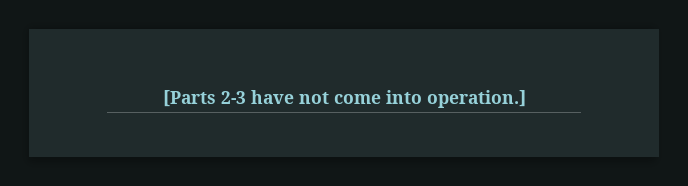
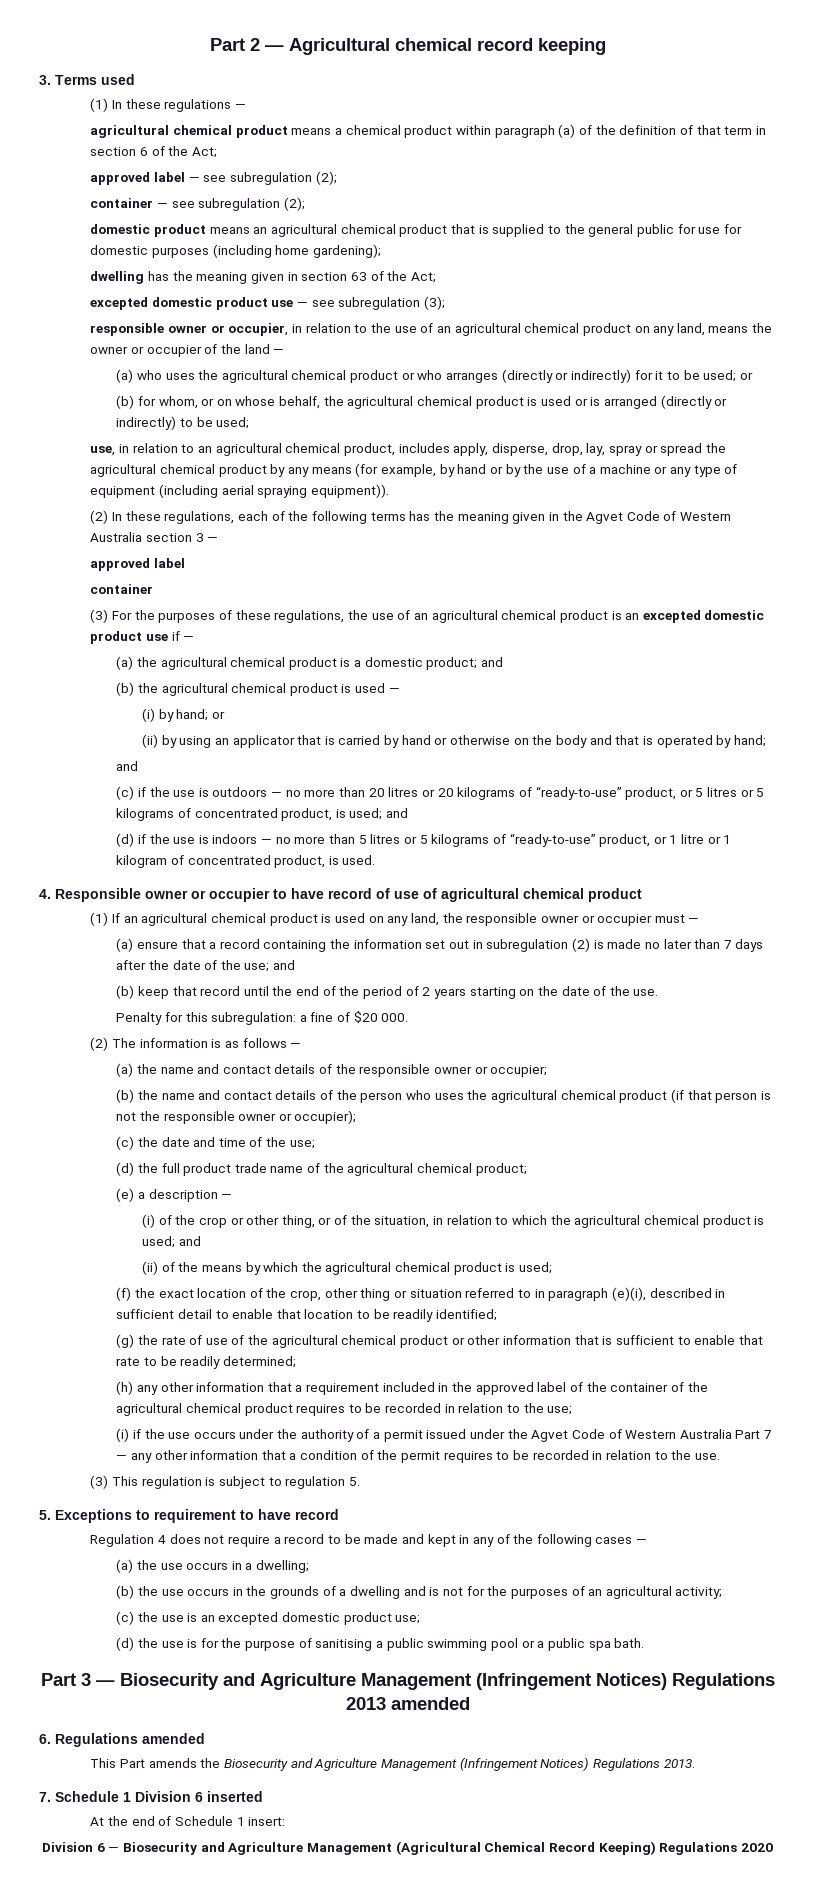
- [Parts 2-3 have not come into operation.]
+ Part 2 — Agricultural chemical record keeping
+ 3. Terms used
+ (1) In these regulations —
+ agricultural chemical product means a chemical product within paragraph (a) of the definition of that term in section 6 of the Act;
+ approved label — see subregulation (2);
+ container — see subregulation (2);
+ domestic product means an agricultural chemical product that is supplied to the general public for use for domestic purposes (including home gardening);
+ dwelling has the meaning given in section 63 of the Act;
+ excepted domestic product use — see subregulation (3);
+ responsible owner or occupier, in relation to the use of an agricultural chemical product on any land, means the owner or occupier of the land —
+ (a) who uses the agricultural chemical product or who arranges (directly or indirectly) for it to be used; or
+ (b) for whom, or on whose behalf, the agricultural chemical product is used or is arranged (directly or indirectly) to be used;
+ use, in relation to an agricultural chemical product, includes apply, disperse, drop, lay, spray or spread the agricultural chemical product by any means (for example, by hand or by the use of a machine or any type of equipment (including aerial spraying equipment)).
+ (2) In these regulations, each of the following terms has the meaning given in the Agvet Code of Western Australia section 3 —
+ approved label
+ container
+ (3) For the purposes of these regulations, the use of an agricultural chemical product is an excepted domestic product use if —
+ (a) the agricultural chemical product is a domestic product; and
+ (b) the agricultural chemical product is used —
+ (i) by hand; or
+ (ii) by using an applicator that is carried by hand or otherwise on the body and that is operated by hand;
+ and
+ (c) if the use is outdoors — no more than 20 litres or 20 kilograms of “ready-to-use” product, or 5 litres or 5 kilograms of concentrated product, is used; and
+ (d) if the use is indoors — no more than 5 litres or 5 kilograms of “ready-to-use” product, or 1 litre or 1 kilogram of concentrated product, is used.
+ 4. Responsible owner or occupier to have record of use of agricultural chemical product
+ (1) If an agricultural chemical product is used on any land, the responsible owner or occupier must —
+ (a) ensure that a record containing the information set out in subregulation (2) is made no later than 7 days after the date of the use; and
+ (b) keep that record until the end of the period of 2 years starting on the date of the use.
+ Penalty for this subregulation: a fine of $20 000.
+ (2) The information is as follows —
+ (a) the name and contact details of the responsible owner or occupier;
+ (b) the name and contact details of the person who uses the agricultural chemical product (if that person is not the responsible owner or occupier);
+ (c) the date and time of the use;
+ (d) the full product trade name of the agricultural chemical product;
+ (e) a description —
+ (i) of the crop or other thing, or of the situation, in relation to which the agricultural chemical product is used; and
+ (ii) of the means by which the agricultural chemical product is used;
+ (f) the exact location of the crop, other thing or situation referred to in paragraph (e)(i), described in sufficient detail to enable that location to be readily identified;
+ (g) the rate of use of the agricultural chemical product or other information that is sufficient to enable that rate to be readily determined;
+ (h) any other information that a requirement included in the approved label of the container of the agricultural chemical product requires to be recorded in relation to the use;
+ (i) if the use occurs under the authority of a permit issued under the Agvet Code of Western Australia Part 7 — any other information that a condition of the permit requires to be recorded in relation to the use.
+ (3) This regulation is subject to regulation 5.
+ 5. Exceptions to requirement to have record
+ Regulation 4 does not require a record to be made and kept in any of the following cases —
+ (a) the use occurs in a dwelling;
+ (b) the use occurs in the grounds of a dwelling and is not for the purposes of an agricultural activity;
+ (c) the use is an excepted domestic product use;
+ (d) the use is for the purpose of sanitising a public swimming pool or a public spa bath.
+ Part 3 — Biosecurity and Agriculture Management (Infringement Notices) Regulations 2013 amended
+ 6. Regulations amended
+ This Part amends the Biosecurity and Agriculture Management (Infringement Notices) Regulations 2013.
+ 7. Schedule 1 Division 6 inserted
+ At the end of Schedule 1 insert:
+ Division 6 — Biosecurity and Agriculture Management (Agricultural Chemical Record Keeping) Regulations 2020

